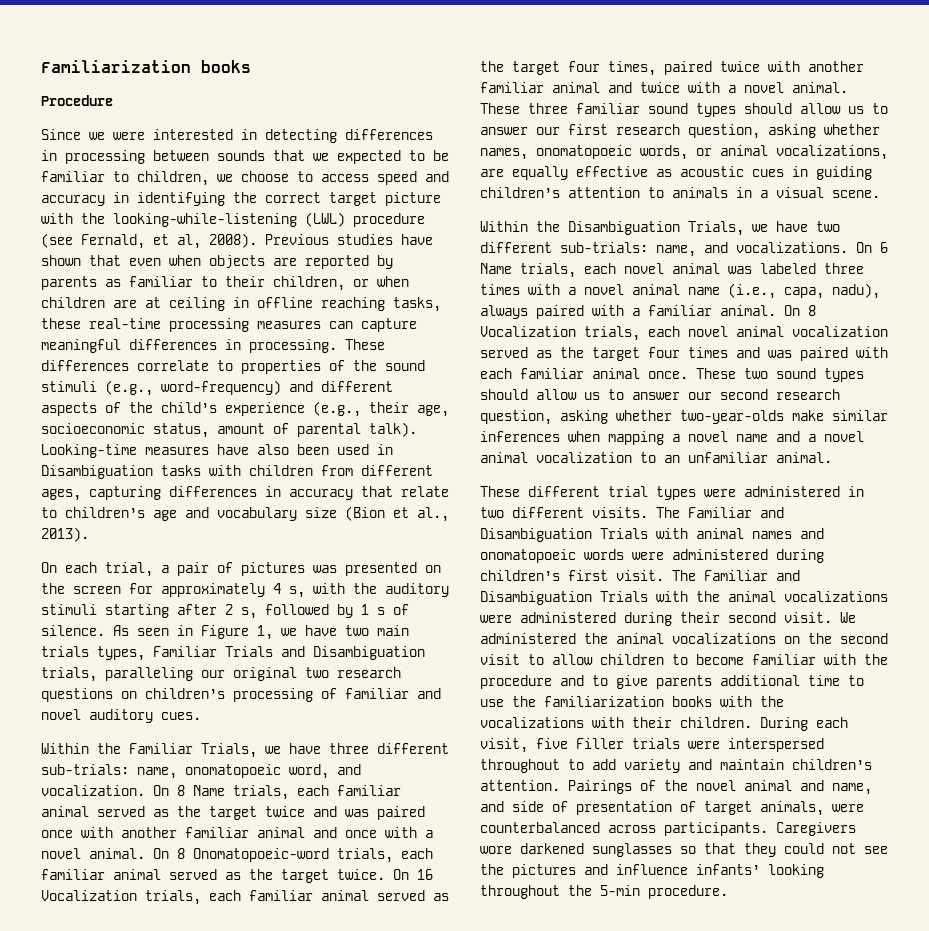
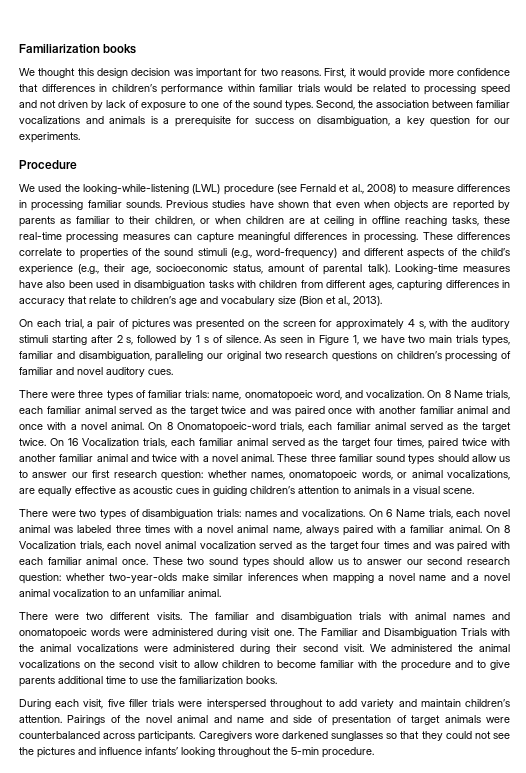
+ We thought this design decision was important for two reasons. First, it would provide more confidence that differences in children’s performance within familiar trials would be related to processing speed and not driven by lack of exposure to one of the sound types. Second, the association between familiar vocalizations and animals is a prerequisite for success on disambiguation, a key question for our experiments.
  Procedure
- Since we were interested in detecting differences in processing between sounds that we expected to be familiar to children, we choose to access speed and accuracy in identifying the correct target picture with the looking-while-listening (LWL) procedure (see Fernald, et al, 2008).
+ We used the looking-while-listening (LWL) procedure (see Fernald et al., 2008) to measure differences in processing familiar sounds.
- Looking-time measures have also been used in Disambiguation tasks with children from different ages, capturing differences in accuracy that relate to children’s age and vocabulary size (Bion et al., 2013).
+ Looking-time measures have also been used in disambiguation tasks with children from different ages, capturing differences in accuracy that relate to children’s age and vocabulary size (Bion et al., 2013).
- As seen in Figure 1, we have two main trials types, Familiar Trials and Disambiguation trials, paralleling our original two research questions on children’s processing of familiar and novel auditory cues.
+ As seen in Figure 1, we have two main trials types, familiar and disambiguation, paralleling our original two research questions on children’s processing of familiar and novel auditory cues.
- Within the Familiar Trials, we have three different sub-trials: name, onomatopoeic word, and vocalization.
+ There were three types of familiar trials: name, onomatopoeic word, and vocalization.
- These three familiar sound types should allow us to answer our first research question, asking whether names, onomatopoeic words, or animal vocalizations, are equally effective as acoustic cues in guiding children’s attention to animals in a visual scene.
+ These three familiar sound types should allow us to answer our first research question: whether names, onomatopoeic words, or animal vocalizations, are equally effective as acoustic cues in guiding children’s attention to animals in a visual scene.
- Within the Disambiguation Trials, we have two different sub-trials: name, and vocalizations.
+ There were two types of disambiguation trials: names and vocalizations.
- On 6 Name trials, each novel animal was labeled three times with a novel animal name (i.e., capa, nadu), always paired with a familiar animal.
+ On 6 Name trials, each novel animal was labeled three times with a novel animal name, always paired with a familiar animal.
- These two sound types should allow us to answer our second research question, asking whether two-year-olds make similar inferences when mapping a novel name and a novel animal vocalization to an unfamiliar animal.
+ These two sound types should allow us to answer our second research question: whether two-year-olds make similar inferences when mapping a novel name and a novel animal vocalization to an unfamiliar animal.
- These different trial types were administered in two different visits. The Familiar and Disambiguation Trials with animal names and onomatopoeic words were administered during children’s first visit.
+ There were two different visits. The familiar and disambiguation trials with animal names and onomatopoeic words were administered during visit one.
- We administered the animal vocalizations on the second visit to allow children to become familiar with the procedure and to give parents additional time to use the familiarization books with the vocalizations with their children. During each visit, five Filler trials were interspersed throughout to add variety and maintain children’s attention.
+ We administered the animal vocalizations on the second visit to allow children to become familiar with the procedure and to give parents additional time to use the familiarization books.
+ During each visit, five filler trials were interspersed throughout to add variety and maintain children’s attention.
- Pairings of the novel animal and name, and side of presentation of target animals, were counterbalanced across participants.
+ Pairings of the novel animal and name and side of presentation of target animals were counterbalanced across participants.

